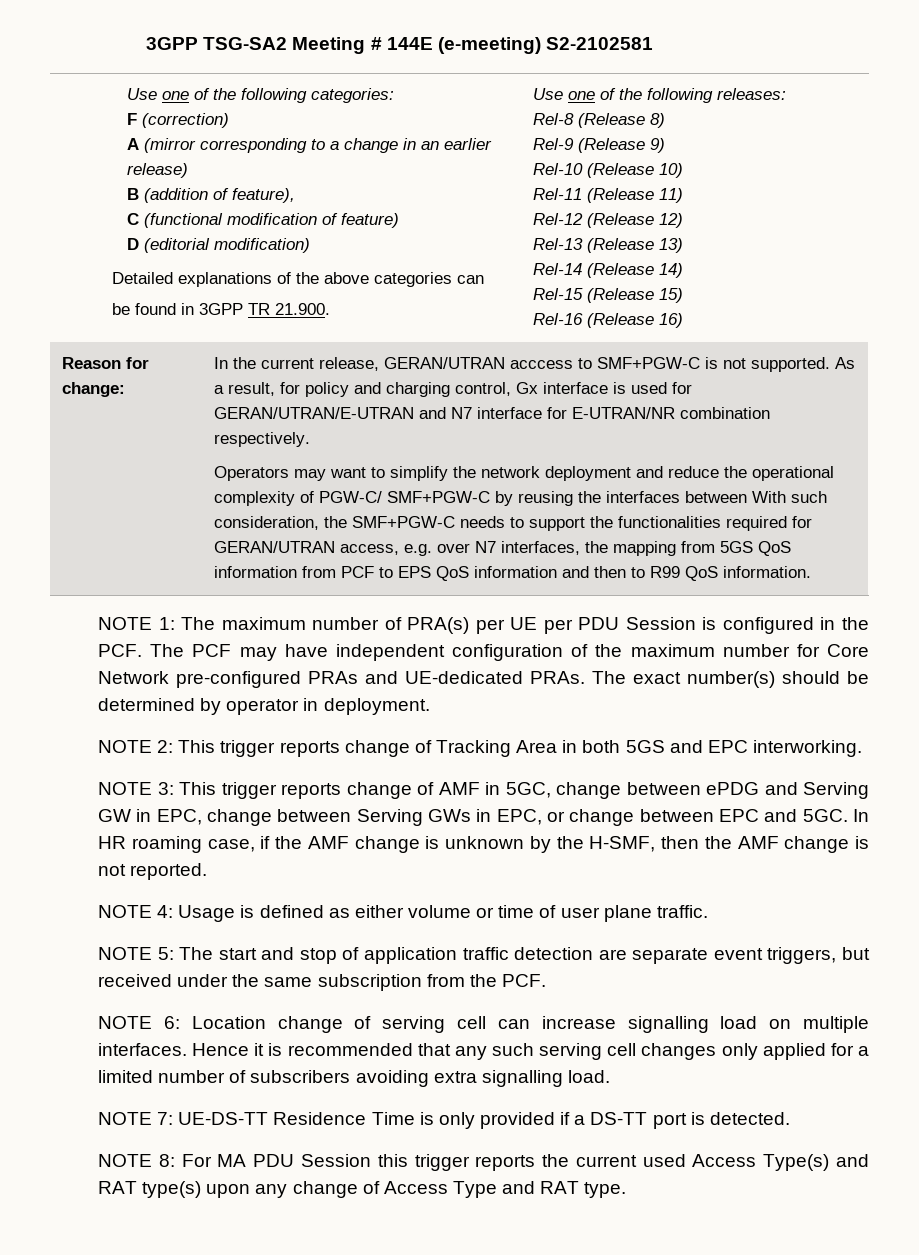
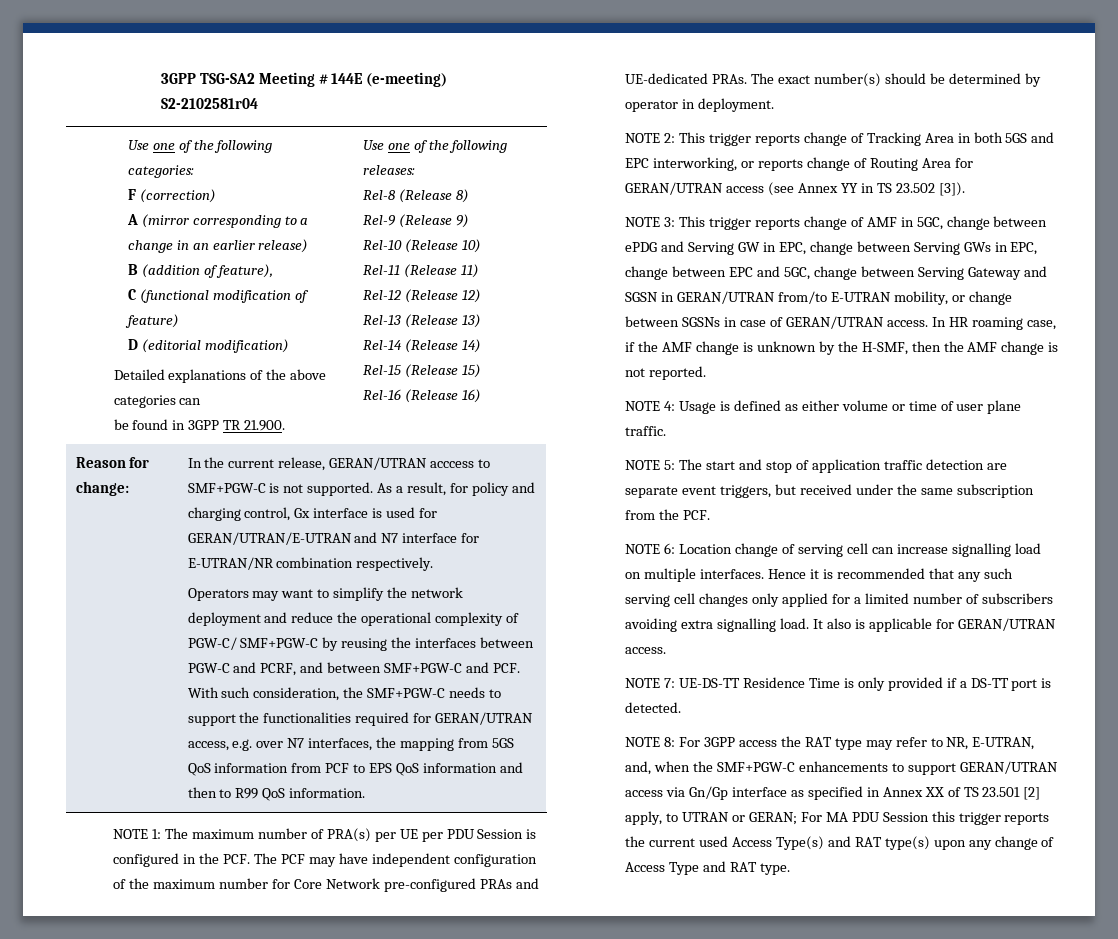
- 3GPP TSG-SA2 Meeting # 144E (e-meeting) S2-2102581
+ 3GPP TSG-SA2 Meeting # 144E (e-meeting) S2-2102581r04
- Operators may want to simplify the network deployment and reduce the operational complexity of PGW-C/ SMF+PGW-C by reusing the interfaces between With such consideration, the SMF+PGW-C needs to support the functionalities required for GERAN/UTRAN access, e.g. over N7 interfaces, the mapping from 5GS QoS information from PCF to EPS QoS information and then to R99 QoS information.
+ Operators may want to simplify the network deployment and reduce the operational complexity of PGW-C/ SMF+PGW-C by reusing the interfaces between PGW-C and PCRF, and between SMF+PGW-C and PCF. With such consideration, the SMF+PGW-C needs to support the functionalities required for GERAN/UTRAN access, e.g. over N7 interfaces, the mapping from 5GS QoS information from PCF to EPS QoS information and then to R99 QoS information.
- NOTE 2: This trigger reports change of Tracking Area in both 5GS and EPC interworking.
+ NOTE 2: This trigger reports change of Tracking Area in both 5GS and EPC interworking, or reports change of Routing Area for GERAN/UTRAN access (see Annex YY in TS 23.502 [3]).
- NOTE 3: This trigger reports change of AMF in 5GC, change between ePDG and Serving GW in EPC, change between Serving GWs in EPC, or change between EPC and 5GC.
+ NOTE 3: This trigger reports change of AMF in 5GC, change between ePDG and Serving GW in EPC, change between Serving GWs in EPC, change between EPC and 5GC, change between Serving Gateway and SGSN in GERAN/UTRAN from/to E-UTRAN mobility, or change between SGSNs in case of GERAN/UTRAN access.
+ It also is applicable for GERAN/UTRAN access.
- NOTE 8: For MA PDU Session this trigger reports the current used Access Type(s) and RAT type(s) upon any change of Access Type and RAT type.
+ NOTE 8: For 3GPP access the RAT type may refer to NR, E-UTRAN, and, when the SMF+PGW-C enhancements to support GERAN/UTRAN access via Gn/Gp interface as specified in Annex XX of TS 23.501 [2] apply, to UTRAN or GERAN; For MA PDU Session this trigger reports the current used Access Type(s) and RAT type(s) upon any change of Access Type and RAT type.

